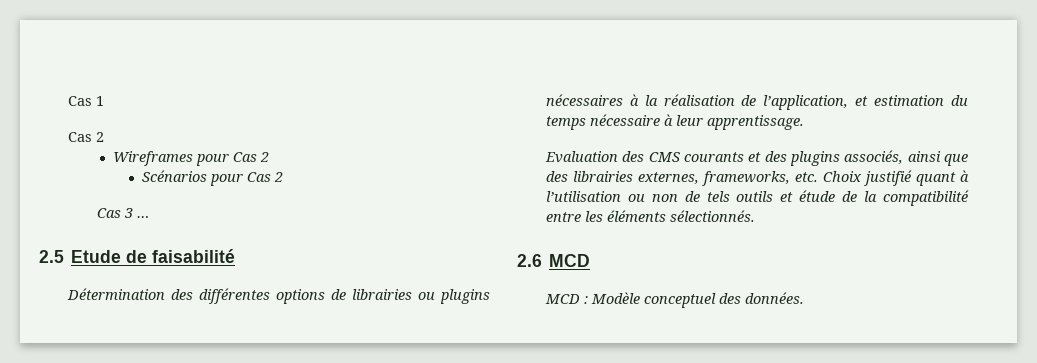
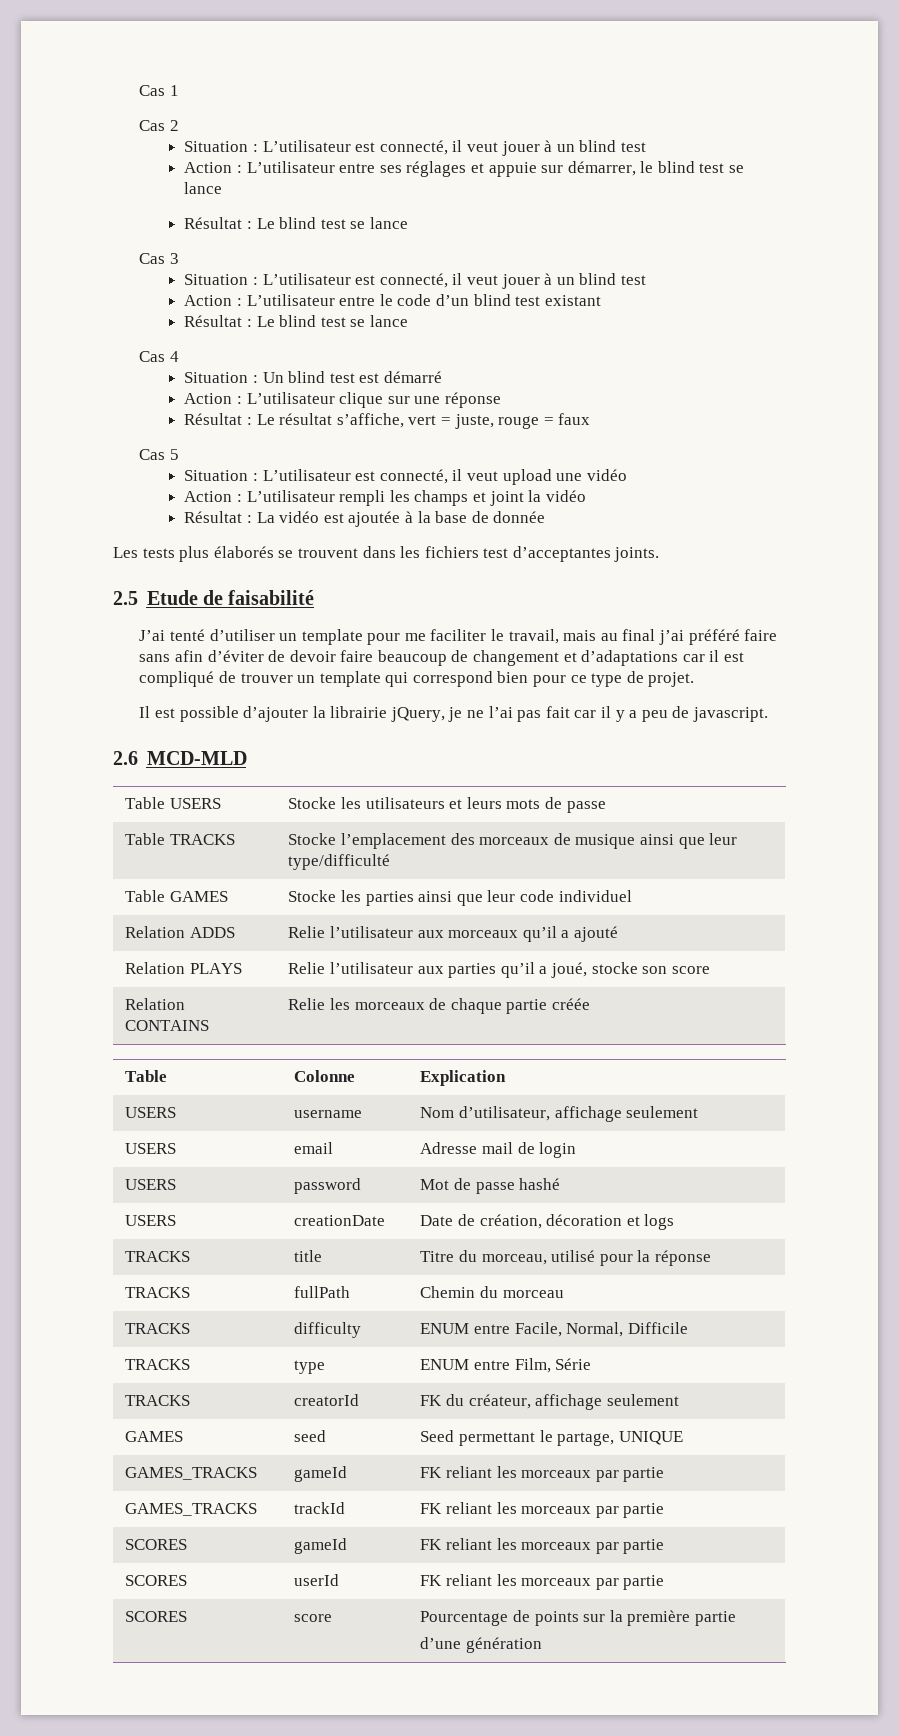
  Cas 1
  Cas 2
- Wireframes pour Cas 2
- Scénarios pour Cas 2
- Cas 3 …
+ Situation : L’utilisateur est connecté, il veut jouer à un blind test
+ Action : L’utilisateur entre ses réglages et appuie sur démarrer, le blind test se lance
+ Résultat : Le blind test se lance
+ Cas 3
+ Situation : L’utilisateur est connecté, il veut jouer à un blind test
+ Action : L’utilisateur entre le code d’un blind test existant
+ Résultat : Le blind test se lance
+ Cas 4
+ Situation : Un blind test est démarré
+ Action : L’utilisateur clique sur une réponse
+ Résultat : Le résultat s’affiche, vert = juste, rouge = faux
+ Cas 5
+ Situation : L’utilisateur est connecté, il veut upload une vidéo
+ Action : L’utilisateur rempli les champs et joint la vidéo
+ Résultat : La vidéo est ajoutée à la base de donnée
+ Les tests plus élaborés se trouvent dans les fichiers test d’acceptantes joints.
  2.5 Etude de faisabilité
- Détermination des différentes options de librairies ou plugins nécessaires à la réalisation de l’application, et estimation du temps nécessaire à leur apprentissage.
- Evaluation des CMS courants et des plugins associés, ainsi que des librairies externes, frameworks, etc. Choix justifié quant à l’utilisation ou non de tels outils et étude de la compatibilité entre les éléments sélectionnés.
- 2.6 MCD
- MCD : Modèle conceptuel des données.
+ J’ai tenté d’utiliser un template pour me faciliter le travail, mais au final j’ai préféré faire sans afin d’éviter de devoir faire beaucoup de changement et d’adaptations car il est compliqué de trouver un template qui correspond bien pour ce type de projet.
+ Il est possible d’ajouter la librairie jQuery, je ne l’ai pas fait car il y a peu de javascript.
+ 2.6 MCD-MLD
+ Table USERS | Stocke les utilisateurs et leurs mots de passe
+ Table TRACKS | Stocke l’emplacement des morceaux de musique ainsi que leur type/difficulté
+ Table GAMES | Stocke les parties ainsi que leur code individuel
+ Relation ADDS | Relie l’utilisateur aux morceaux qu’il a ajouté
+ Relation PLAYS | Relie l’utilisateur aux parties qu’il a joué, stocke son score
+ Relation CONTAINS | Relie les morceaux de chaque partie créée
+ Table | Colonne | Explication
+ USERS | username | Nom d’utilisateur, affichage seulement
+ USERS | email | Adresse mail de login
+ USERS | password | Mot de passe hashé
+ USERS | creationDate | Date de création, décoration et logs
+ TRACKS | title | Titre du morceau, utilisé pour la réponse
+ TRACKS | fullPath | Chemin du morceau
+ TRACKS | difficulty | ENUM entre Facile, Normal, Difficile
+ TRACKS | type | ENUM entre Film, Série
+ TRACKS | creatorId | FK du créateur, affichage seulement
+ GAMES | seed | Seed permettant le partage, UNIQUE
+ GAMES_TRACKS | gameId | FK reliant les morceaux par partie
+ GAMES_TRACKS | trackId | FK reliant les morceaux par partie
+ SCORES | gameId | FK reliant les morceaux par partie
+ SCORES | userId | FK reliant les morceaux par partie
+ SCORES | score | Pourcentage de points sur la première partie
+ d’une génération

